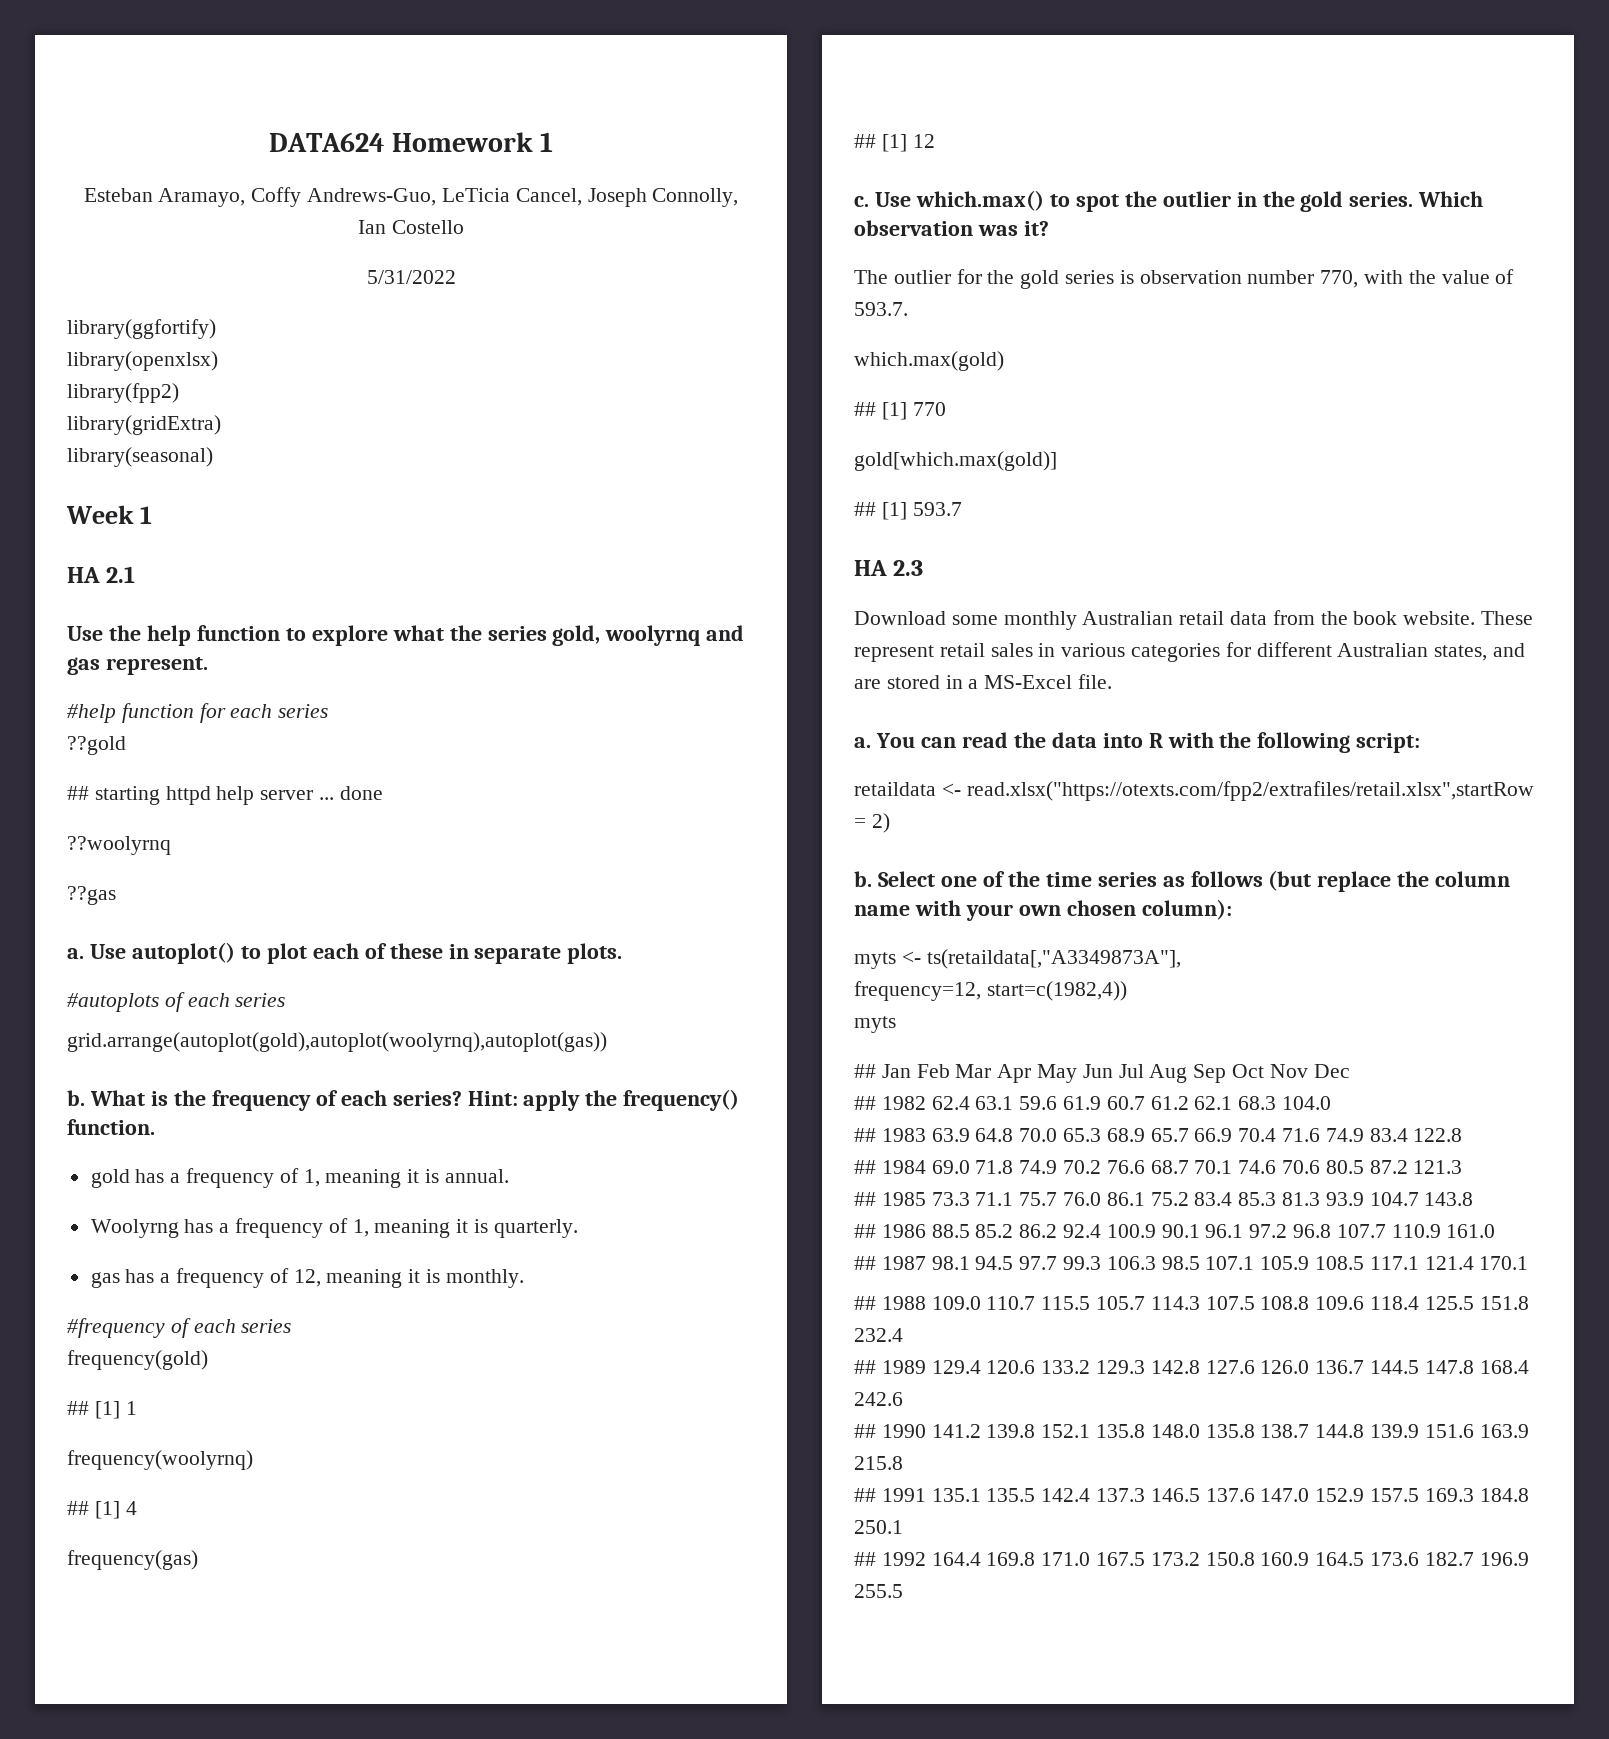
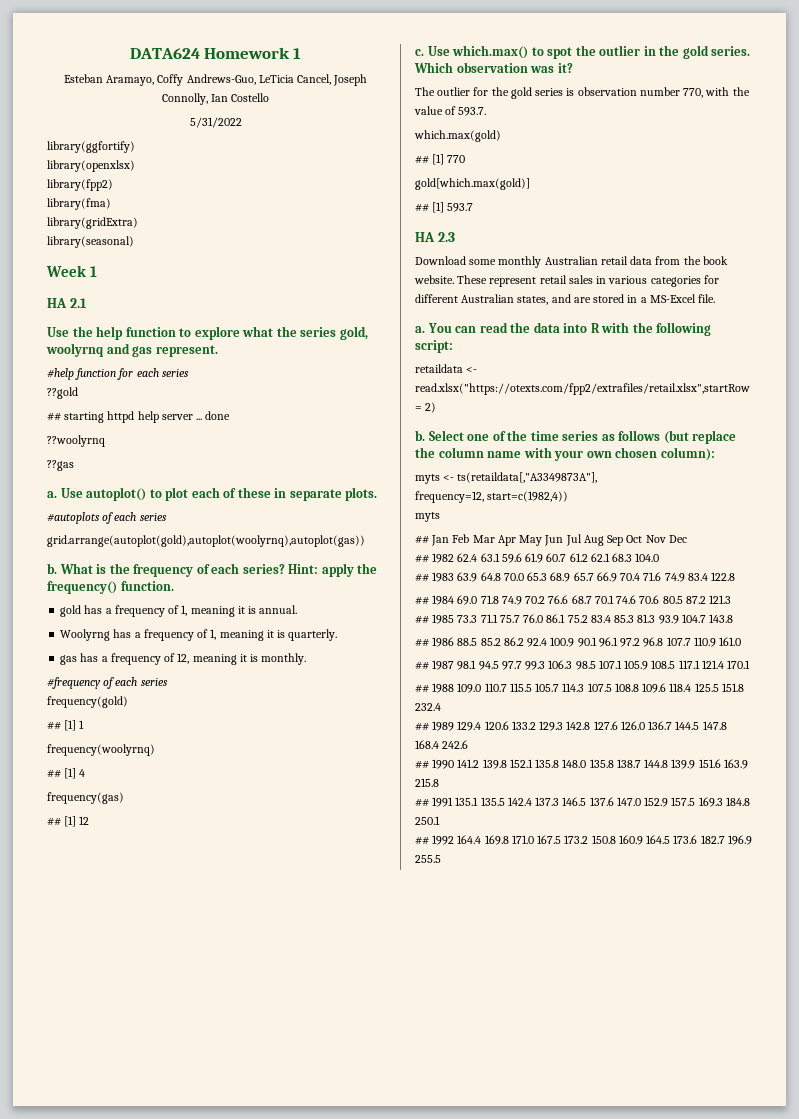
+ library(fma)

